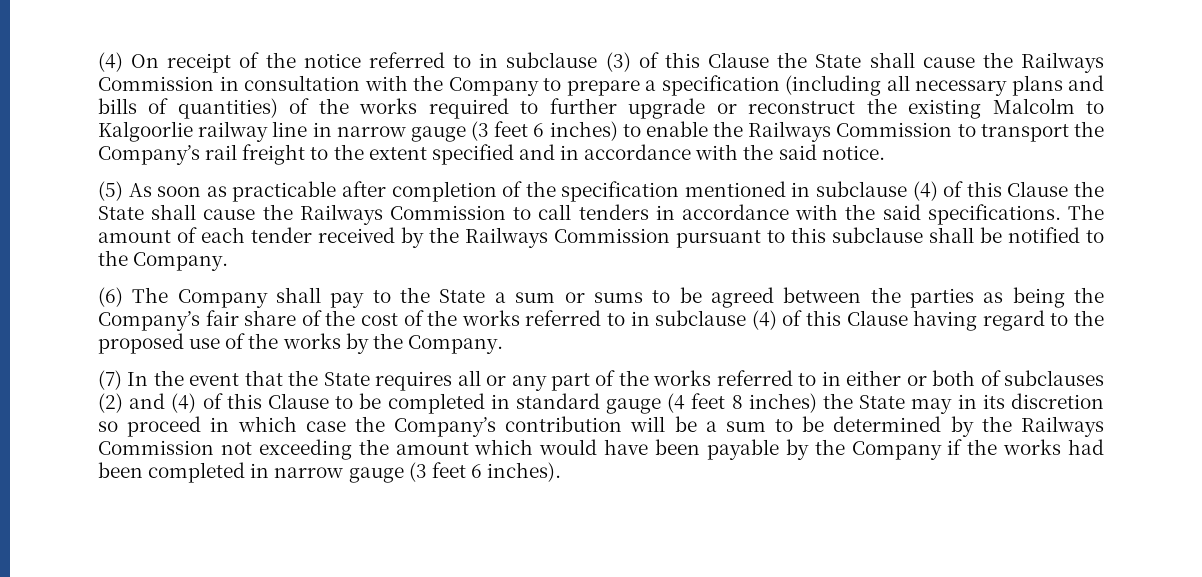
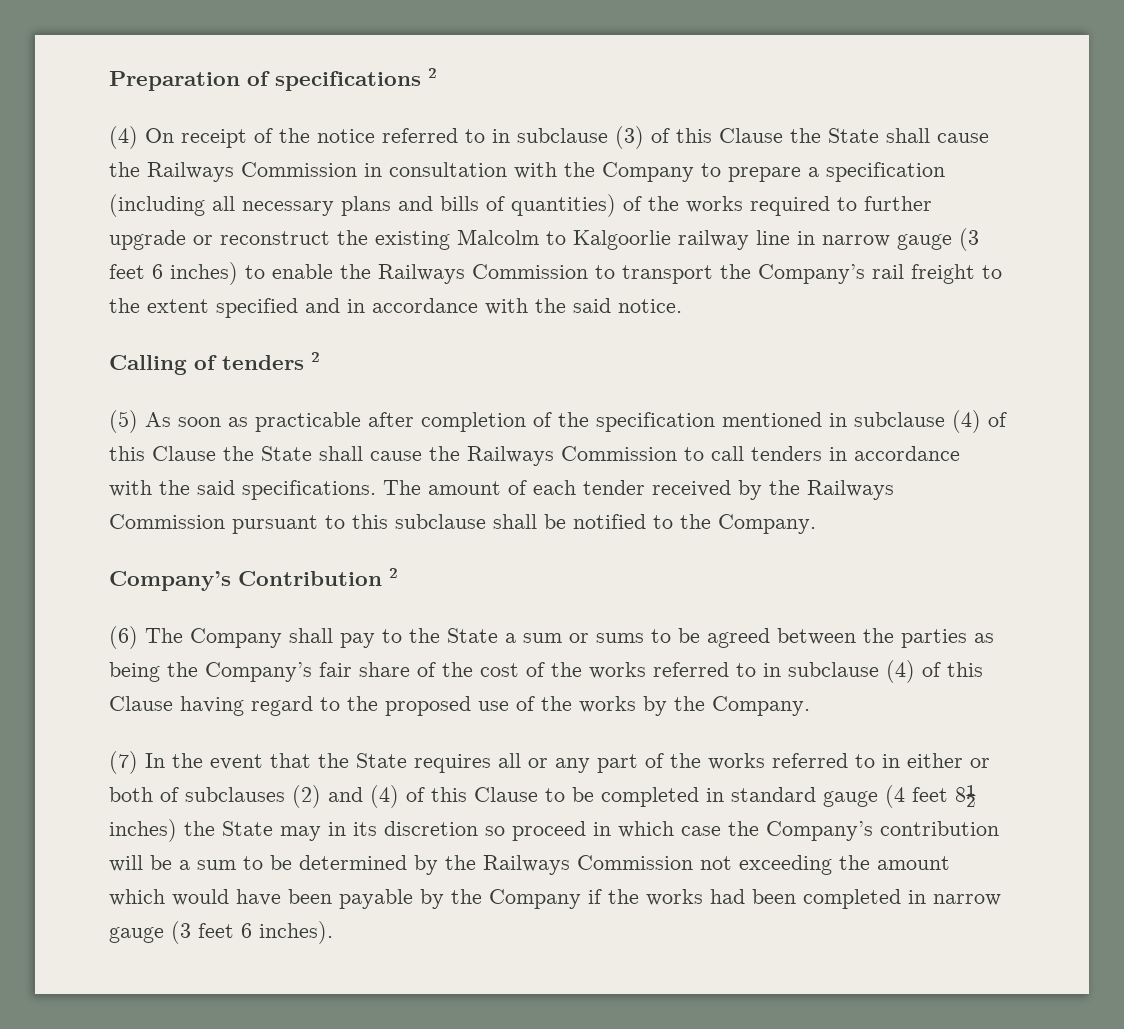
+ Preparation of specifications 2
+ Calling of tenders 2
+ Company’s Contribution 2
- (7) In the event that the State requires all or any part of the works referred to in either or both of subclauses (2) and (4) of this Clause to be completed in standard gauge (4 feet 8 inches) the State may in its discretion so proceed in which case the Company’s contribution will be a sum to be determined by the Railways Commission not exceeding the amount which would have been payable by the Company if the works had been completed in narrow gauge (3 feet 6 inches).
+ (7) In the event that the State requires all or any part of the works referred to in either or both of subclauses (2) and (4) of this Clause to be completed in standard gauge (4 feet 8½ inches) the State may in its discretion so proceed in which case the Company’s contribution will be a sum to be determined by the Railways Commission not exceeding the amount which would have been payable by the Company if the works had been completed in narrow gauge (3 feet 6 inches).

